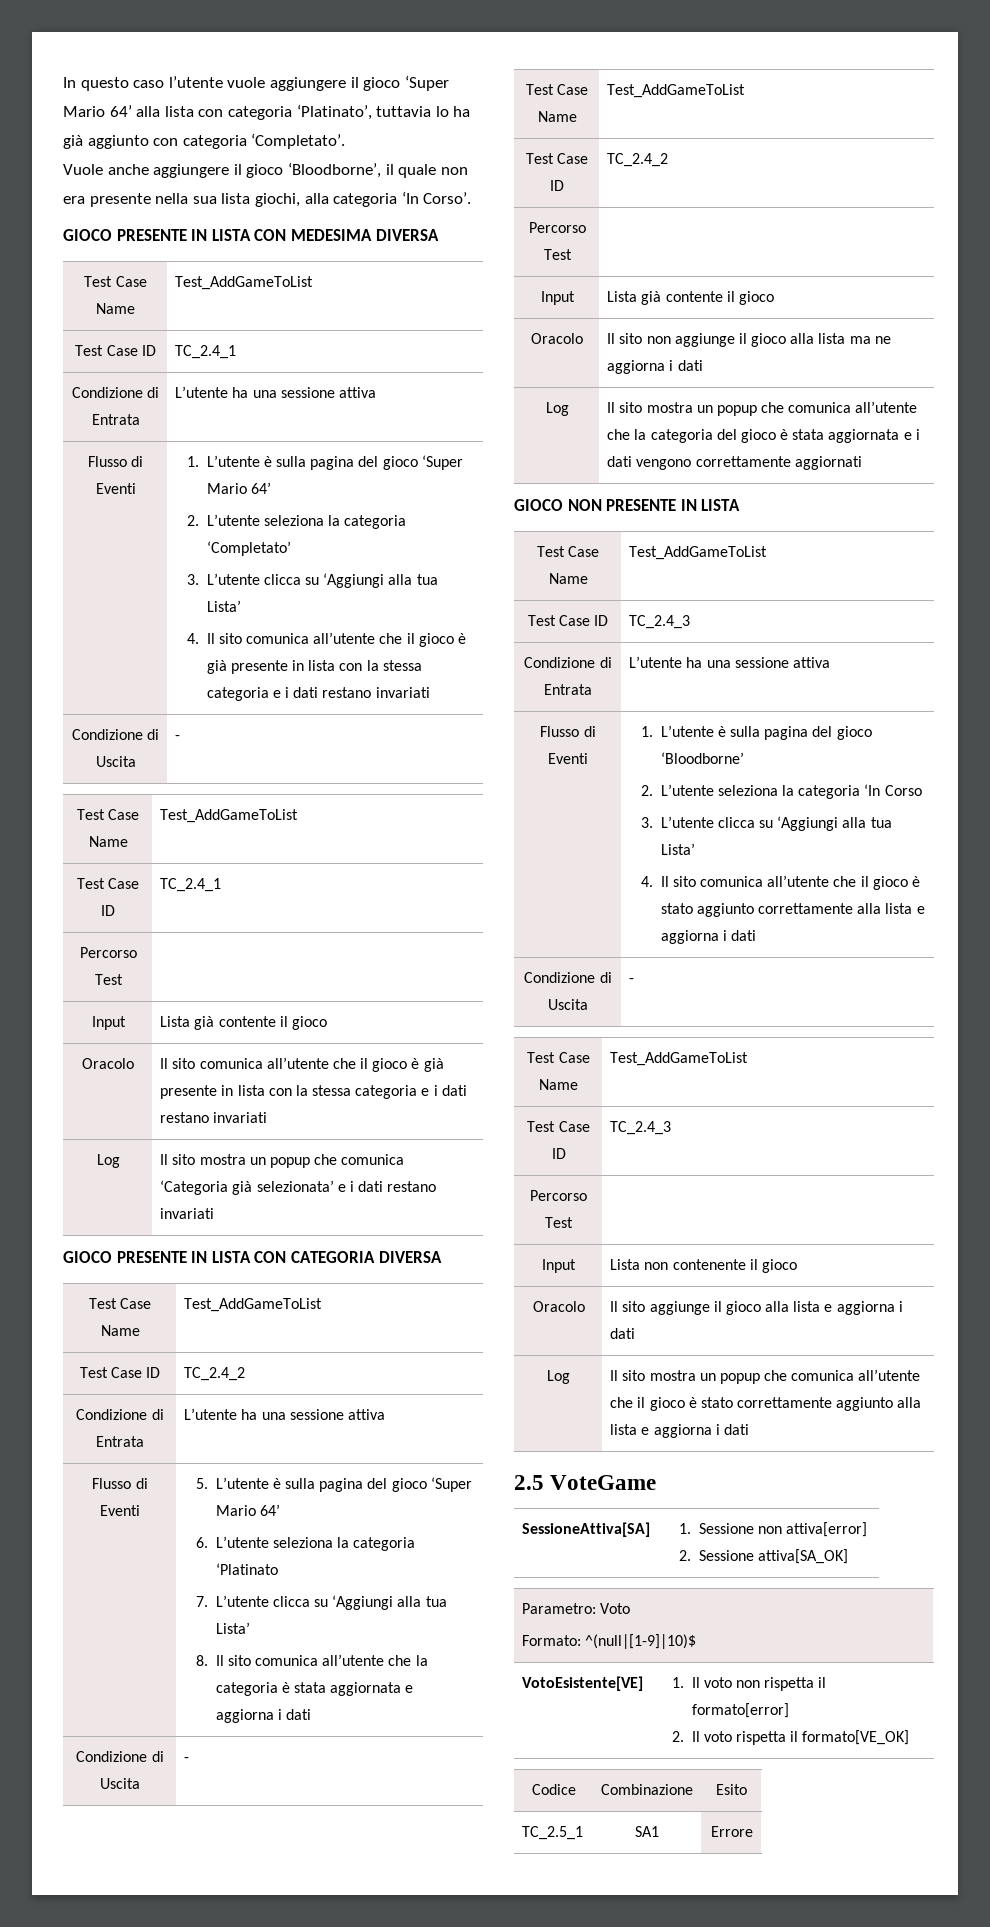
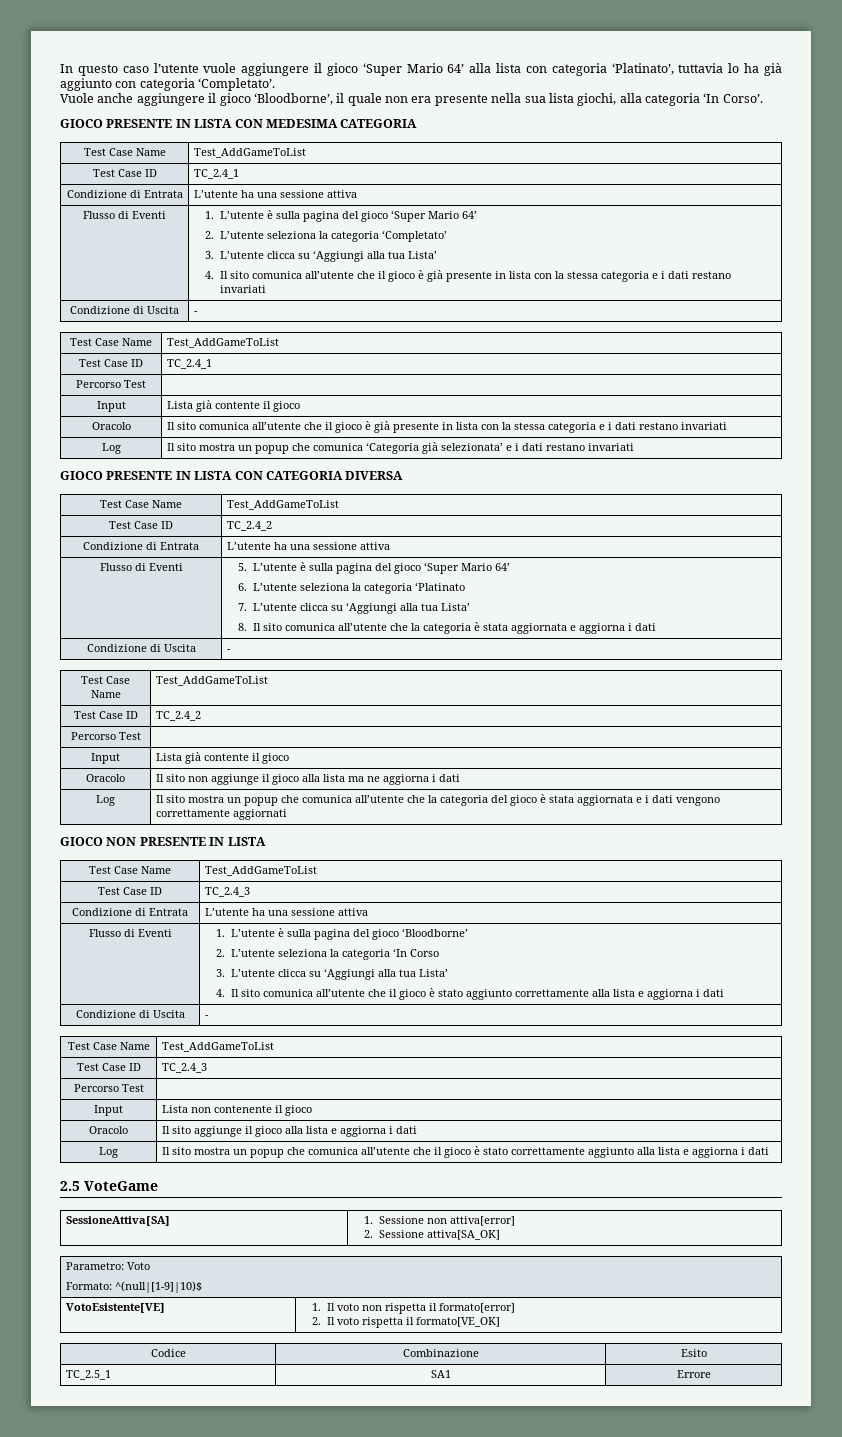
- GIOCO PRESENTE IN LISTA CON MEDESIMA DIVERSA
+ GIOCO PRESENTE IN LISTA CON MEDESIMA CATEGORIA

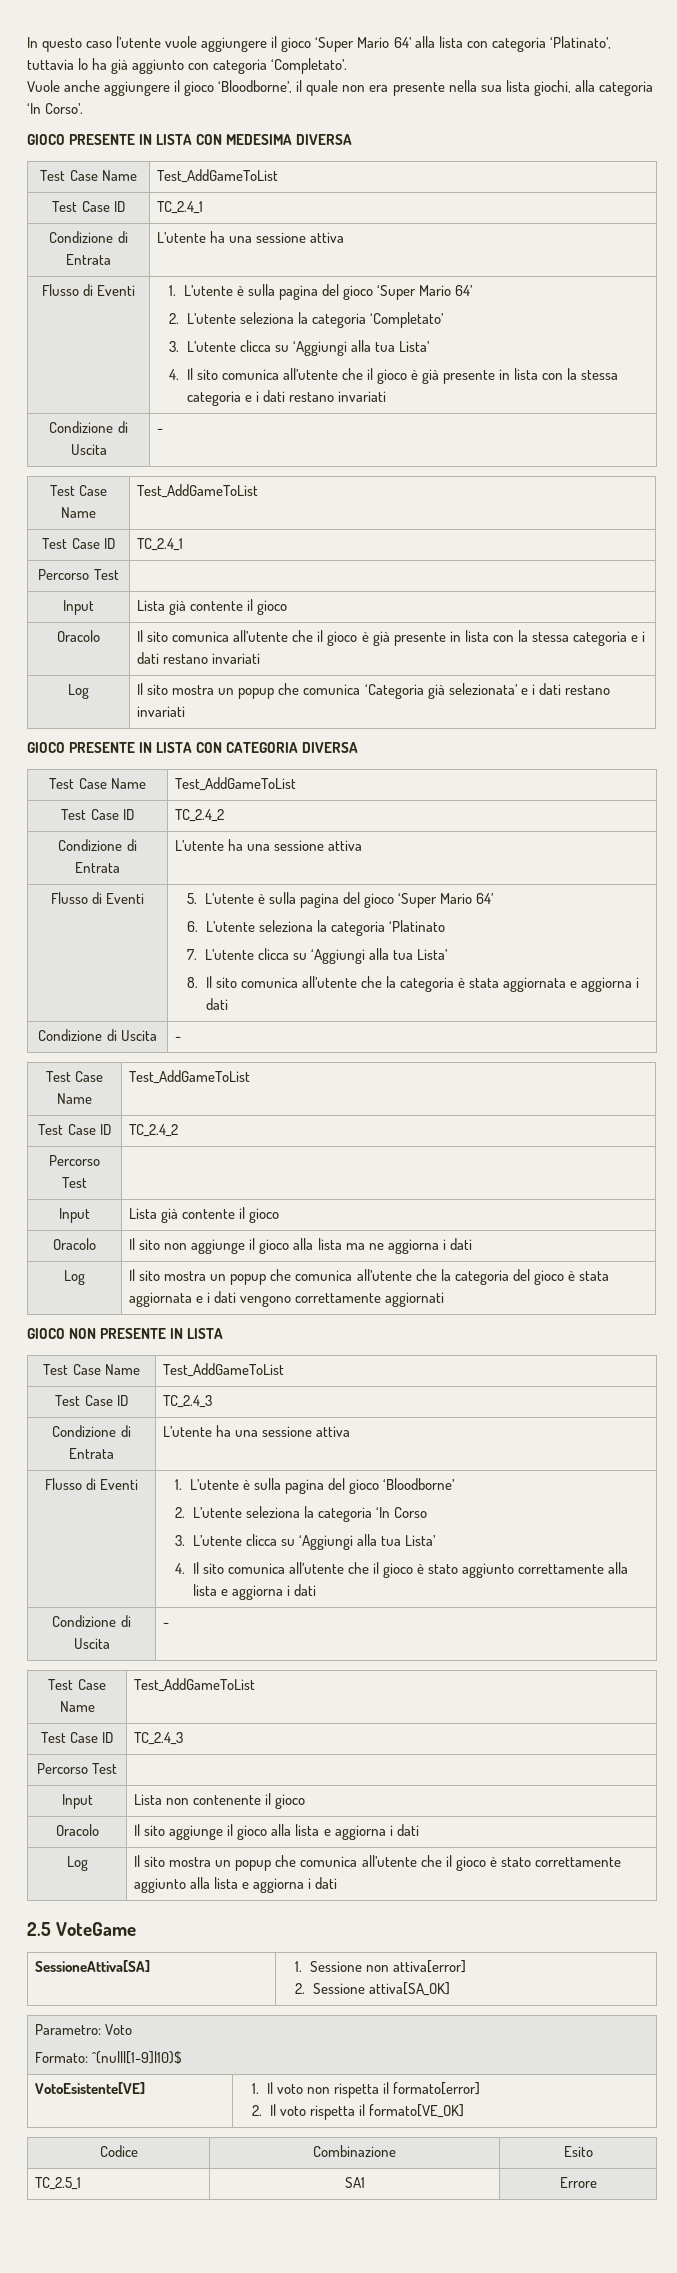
- GIOCO PRESENTE IN LISTA CON MEDESIMA CATEGORIA
+ GIOCO PRESENTE IN LISTA CON MEDESIMA DIVERSA

